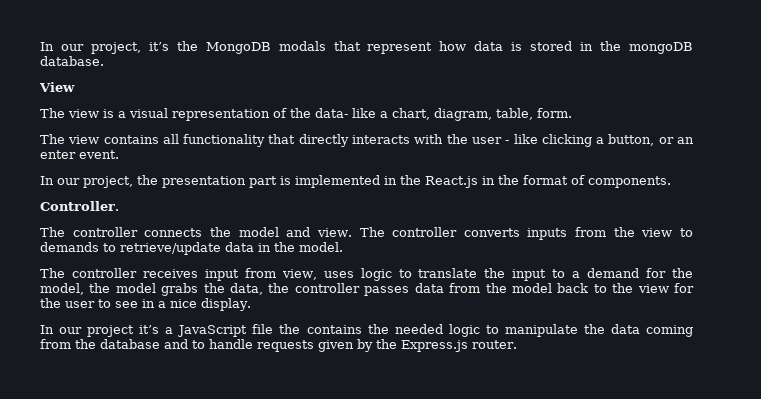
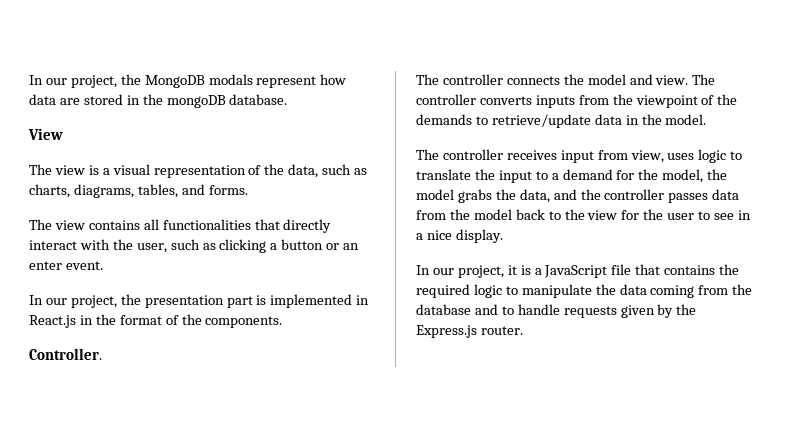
- In our project, it’s the MongoDB modals that represent how data is stored in the mongoDB database.
+ In our project, the MongoDB modals represent how data are stored in the mongoDB database.
- The view is a visual representation of the data- like a chart, diagram, table, form.
+ The view is a visual representation of the data, such as charts, diagrams, tables, and forms.
- The view contains all functionality that directly interacts with the user - like clicking a button, or an enter event.
+ The view contains all functionalities that directly interact with the user, such as clicking a button or an enter event.
- In our project, the presentation part is implemented in the React.js in the format of components.
+ In our project, the presentation part is implemented in React.js in the format of the components.
- The controller converts inputs from the view to demands to retrieve/update data in the model.
+ The controller converts inputs from the viewpoint of the demands to retrieve/update data in the model.
- The controller receives input from view, uses logic to translate the input to a demand for the model, the model grabs the data, the controller passes data from the model back to the view for the user to see in a nice display.
+ The controller receives input from view, uses logic to translate the input to a demand for the model, the model grabs the data, and the controller passes data from the model back to the view for the user to see in a nice display.
- In our project it’s a JavaScript file the contains the needed logic to manipulate the data coming from the database and to handle requests given by the Express.js router.
+ In our project, it is a JavaScript file that contains the required logic to manipulate the data coming from the database and to handle requests given by the Express.js router.

